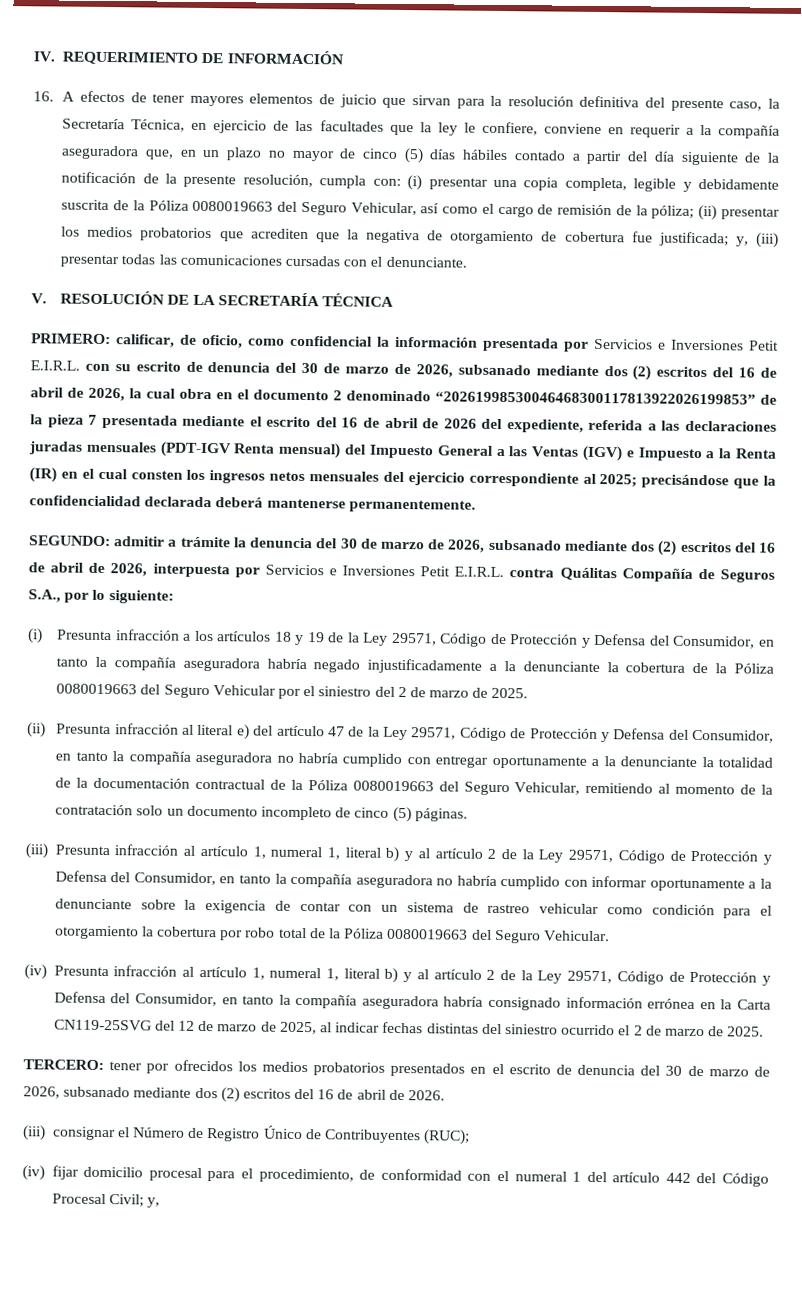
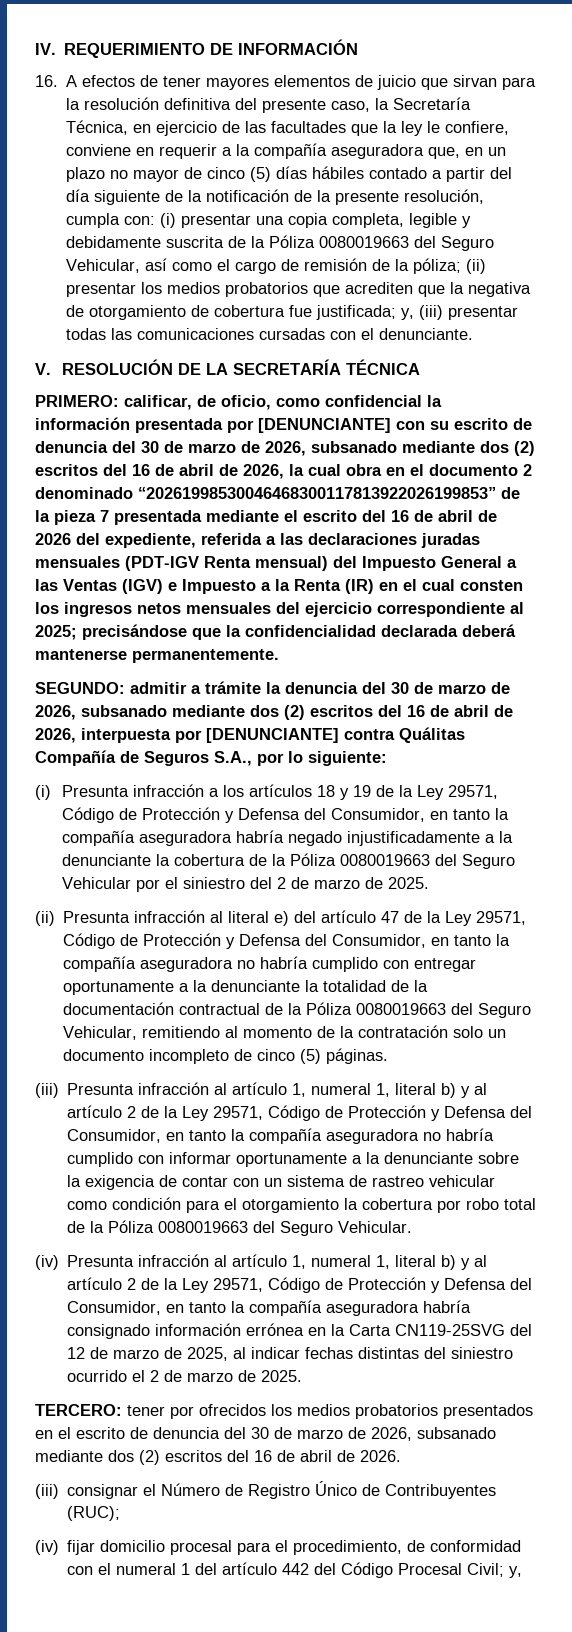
- calificar, de oficio, como confidencial la información presentada por Servicios e Inversiones Petit E.I.R.L. con su escrito de denuncia del 30 de marzo de 2026, subsanado mediante dos (2) escritos del 16 de abril de 2026, la cual obra en el documento 2 denominado “20261998530046468300117813922026199853” de la pieza 7 presentada mediante el escrito del 16 de abril de 2026 del expediente, referida a las declaraciones juradas mensuales (PDT-IGV Renta mensual) del Impuesto General a las Ventas (IGV) e Impuesto a la Renta (IR) en el cual consten los ingresos netos mensuales del ejercicio correspondiente al 2025;
+ calificar, de oficio, como confidencial la información presentada por [DENUNCIANTE] con su escrito de denuncia del 30 de marzo de 2026, subsanado mediante dos (2) escritos del 16 de abril de 2026, la cual obra en el documento 2 denominado “20261998530046468300117813922026199853” de la pieza 7 presentada mediante el escrito del 16 de abril de 2026 del expediente, referida a las declaraciones juradas mensuales (PDT-IGV Renta mensual) del Impuesto General a las Ventas (IGV) e Impuesto a la Renta (IR) en el cual consten los ingresos netos mensuales del ejercicio correspondiente al 2025;
- SEGUNDO: admitir a trámite la denuncia del 30 de marzo de 2026, subsanado mediante dos (2) escritos del 16 de abril de 2026, interpuesta por Servicios e Inversiones Petit E.I.R.L. contra Quálitas Compañía de Seguros S.A., por lo siguiente:
+ SEGUNDO: admitir a trámite la denuncia del 30 de marzo de 2026, subsanado mediante dos (2) escritos del 16 de abril de 2026, interpuesta por [DENUNCIANTE] contra Quálitas Compañía de Seguros S.A., por lo siguiente:

